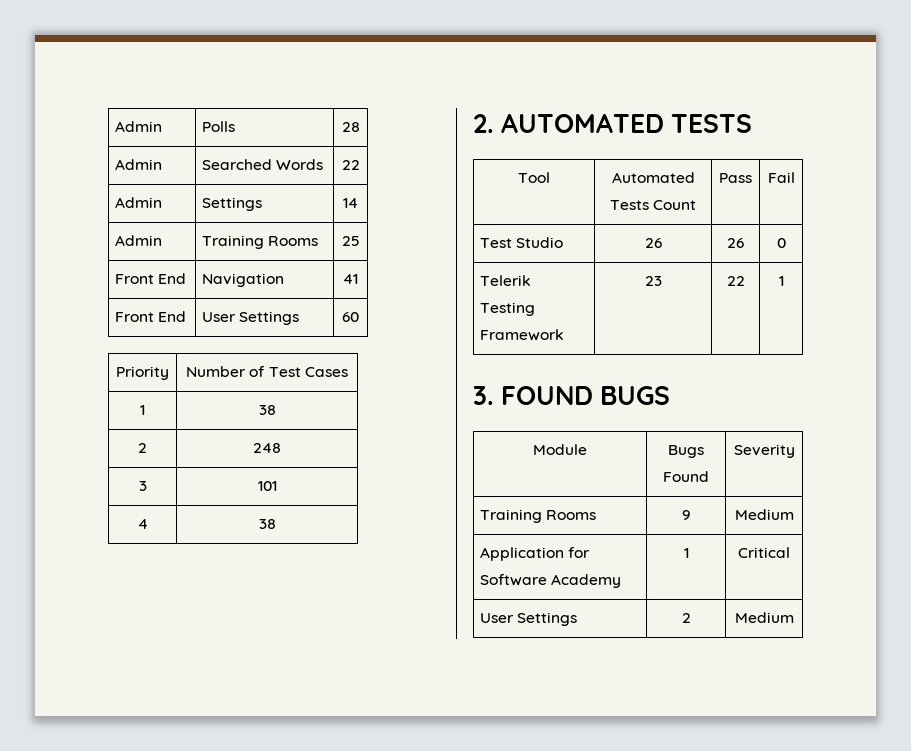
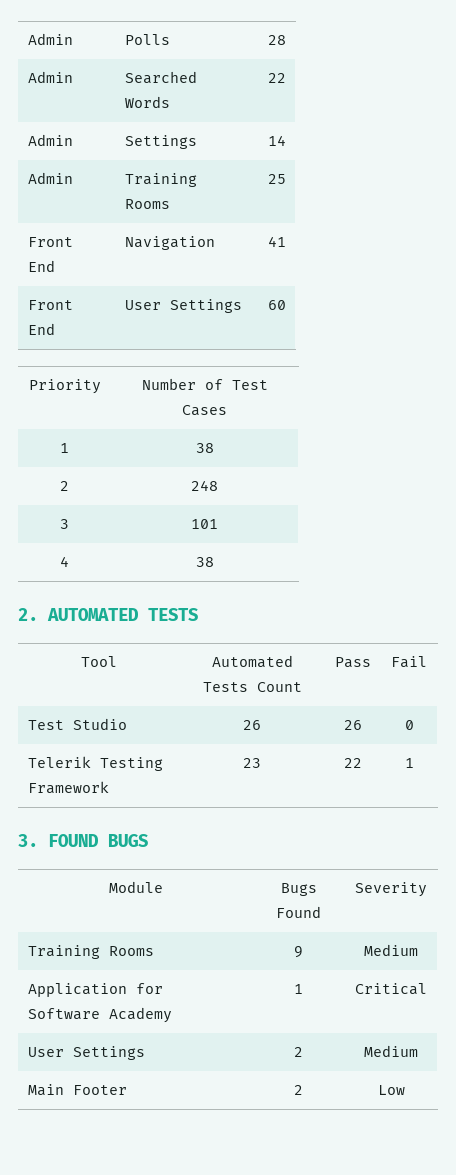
+ Main Footer | 2 | Low

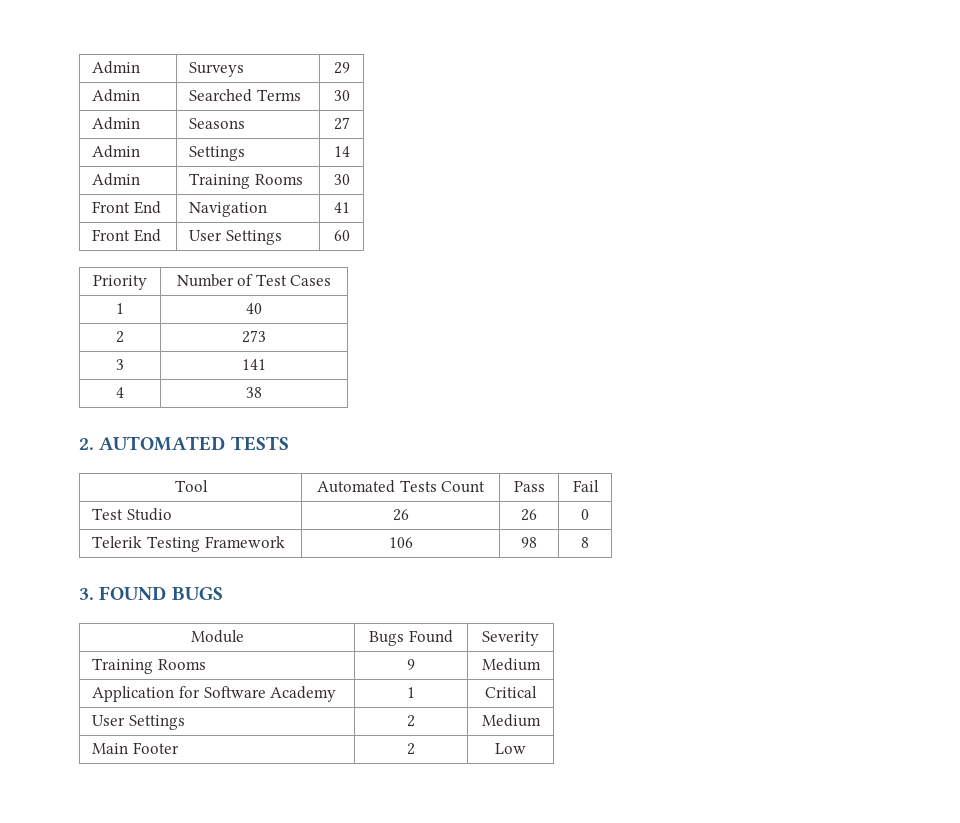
- Admin | Polls | 28
+ Admin | Surveys | 29
- Admin | Searched Words | 22
+ Admin | Searched Terms | 30
+ Admin | Seasons | 27
- Admin | Training Rooms | 25
+ Admin | Training Rooms | 30
- 1 | 38
- 2 | 248
+ 1 | 40
+ 2 | 273
- 3 | 101
+ 3 | 141
- Telerik Testing Framework | 23 | 22 | 1
+ Telerik Testing Framework | 106 | 98 | 8

